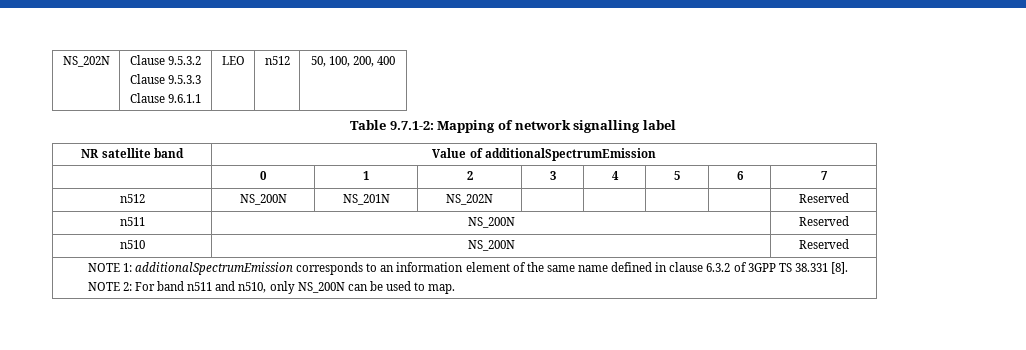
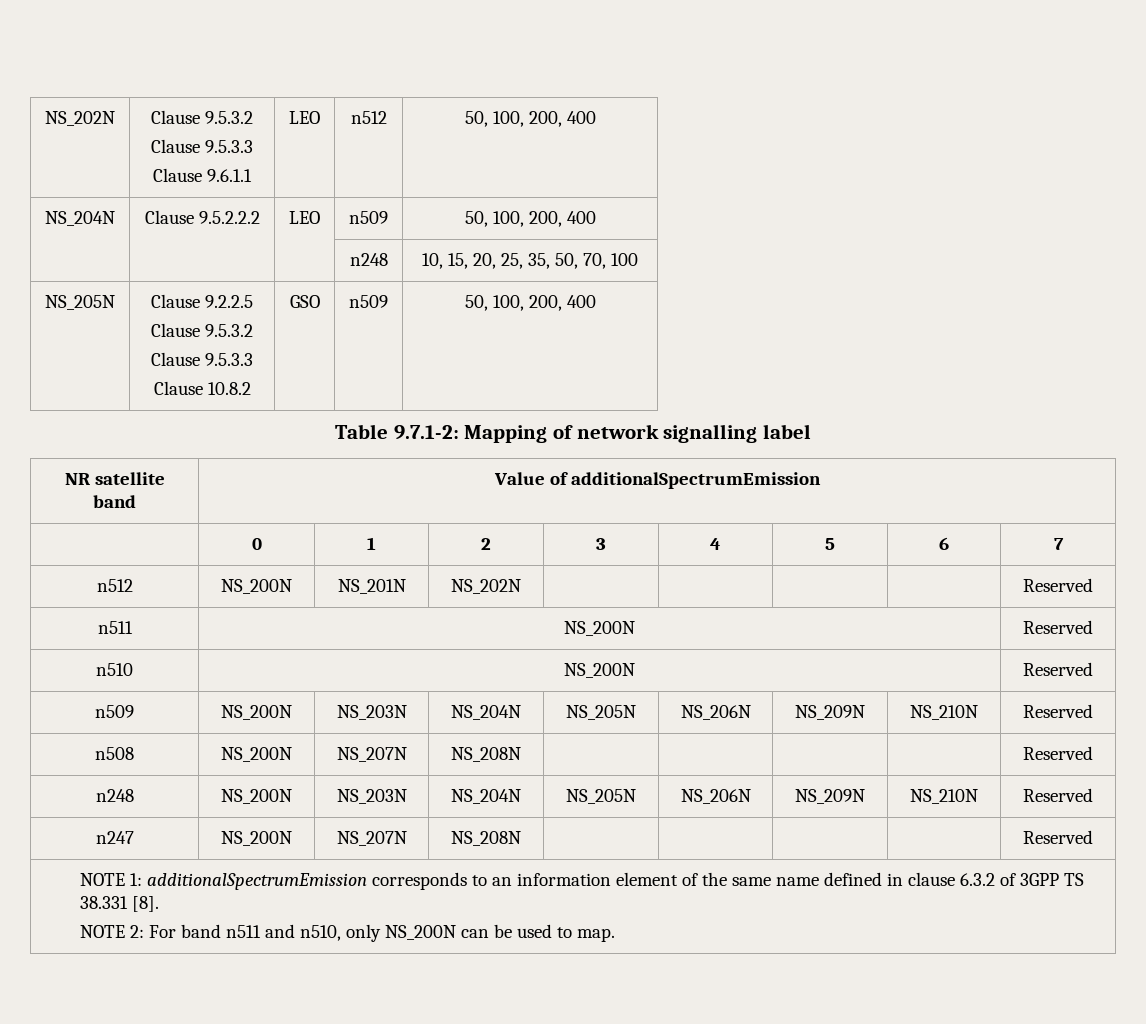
+ NS_204N | Clause 9.5.2.2.2 | LEO | n509 | 50, 100, 200, 400
+ | | | n248 | 10, 15, 20, 25, 35, 50, 70, 100
+ NS_205N | Clause 9.2.2.5
+ Clause 9.5.3.2
+ Clause 9.5.3.3
+ Clause 10.8.2 | GSO | n509 | 50, 100, 200, 400
+ n509 | NS_200N | NS_203N | NS_204N | NS_205N | NS_206N | NS_209N | NS_210N | Reserved
+ n508 | NS_200N | NS_207N | NS_208N | | | | | Reserved
+ n248 | NS_200N | NS_203N | NS_204N | NS_205N | NS_206N | NS_209N | NS_210N | Reserved
+ n247 | NS_200N | NS_207N | NS_208N | | | | | Reserved

